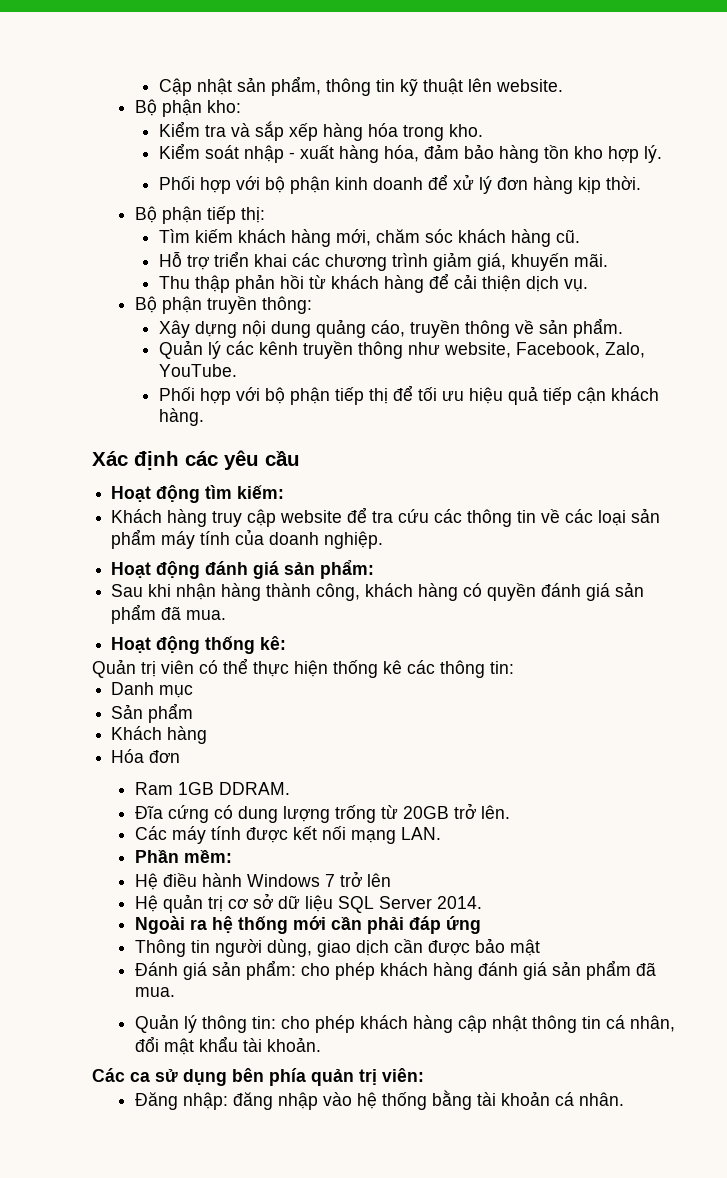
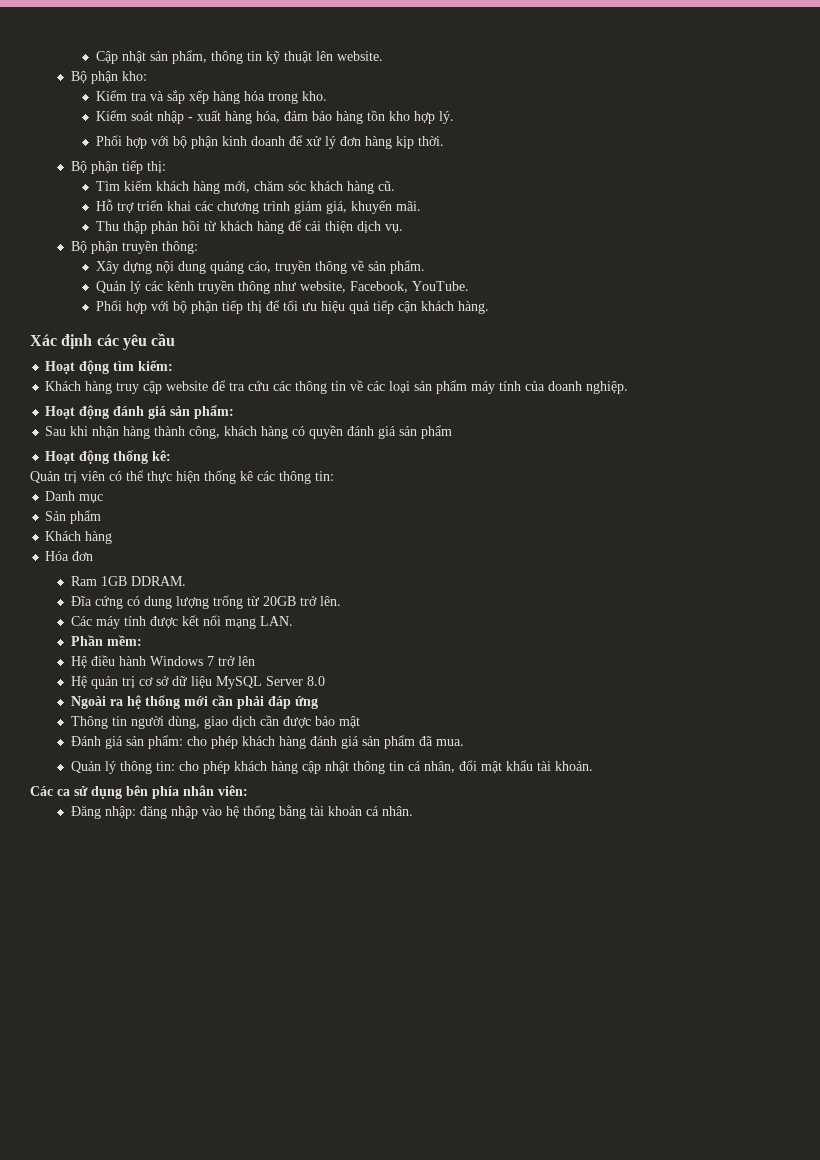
- Quản lý các kênh truyền thông như website, Facebook, Zalo, YouTube.
+ Quản lý các kênh truyền thông như website, Facebook, YouTube.
- Sau khi nhận hàng thành công, khách hàng có quyền đánh giá sản phẩm đã mua.
+ Sau khi nhận hàng thành công, khách hàng có quyền đánh giá sản phẩm
- Hệ quản trị cơ sở dữ liệu SQL Server 2014.
+ Hệ quản trị cơ sở dữ liệu MySQL Server 8.0
- Các ca sử dụng bên phía quản trị viên:
+ Các ca sử dụng bên phía nhân viên:

